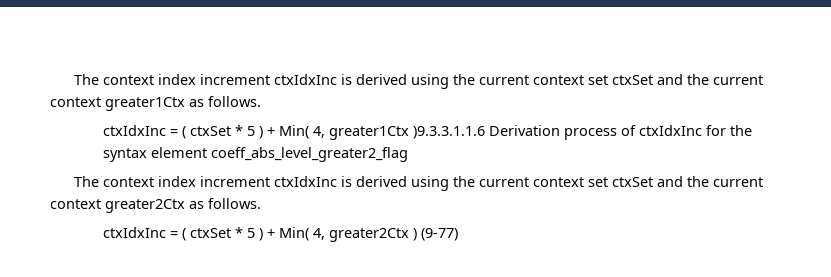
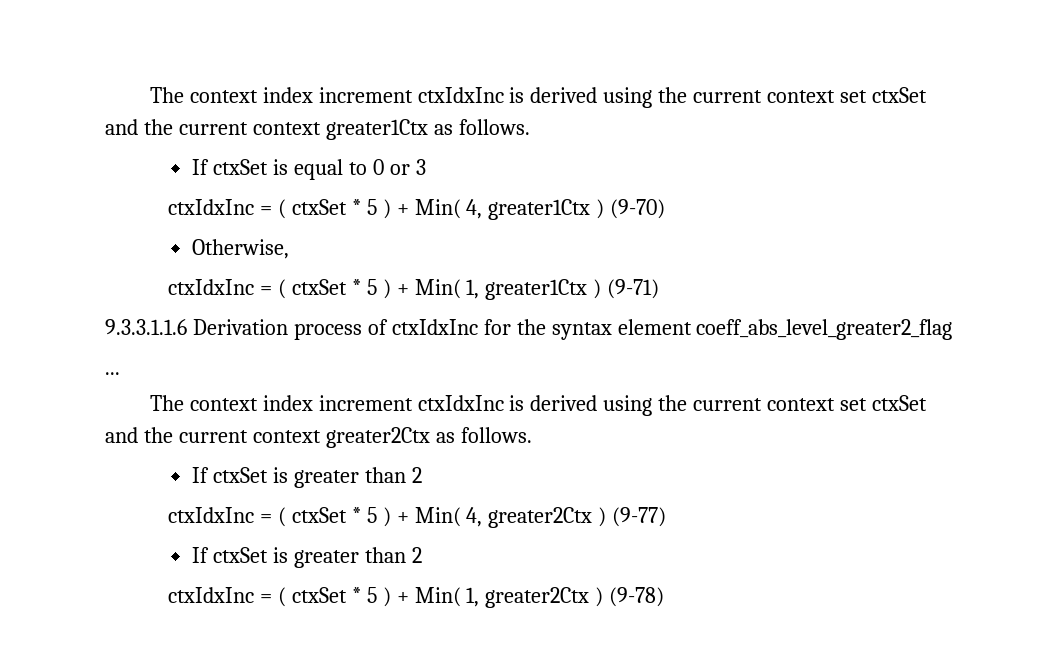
+ If ctxSet is equal to 0 or 3
- ctxIdxInc = ( ctxSet * 5 ) + Min( 4, greater1Ctx )9.3.3.1.1.6 Derivation process of ctxIdxInc for the syntax element coeff_abs_level_greater2_flag
+ ctxIdxInc = ( ctxSet * 5 ) + Min( 4, greater1Ctx ) (9-70)
+ Otherwise,
+ ctxIdxInc = ( ctxSet * 5 ) + Min( 1, greater1Ctx ) (9-71)
+ 9.3.3.1.1.6 Derivation process of ctxIdxInc for the syntax element coeff_abs_level_greater2_flag
+ ...
  The context index increment ctxIdxInc is derived using the current context set ctxSet and the current context greater2Ctx as follows.
+ If ctxSet is greater than 2
  ctxIdxInc = ( ctxSet * 5 ) + Min( 4, greater2Ctx ) (9-77)
+ If ctxSet is greater than 2
+ ctxIdxInc = ( ctxSet * 5 ) + Min( 1, greater2Ctx ) (9-78)

